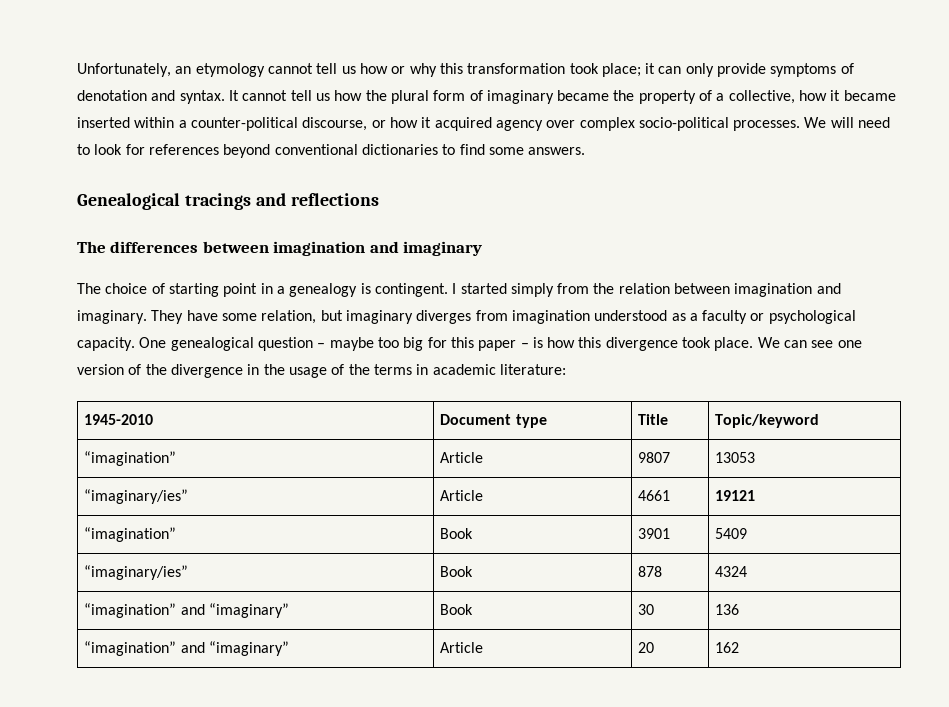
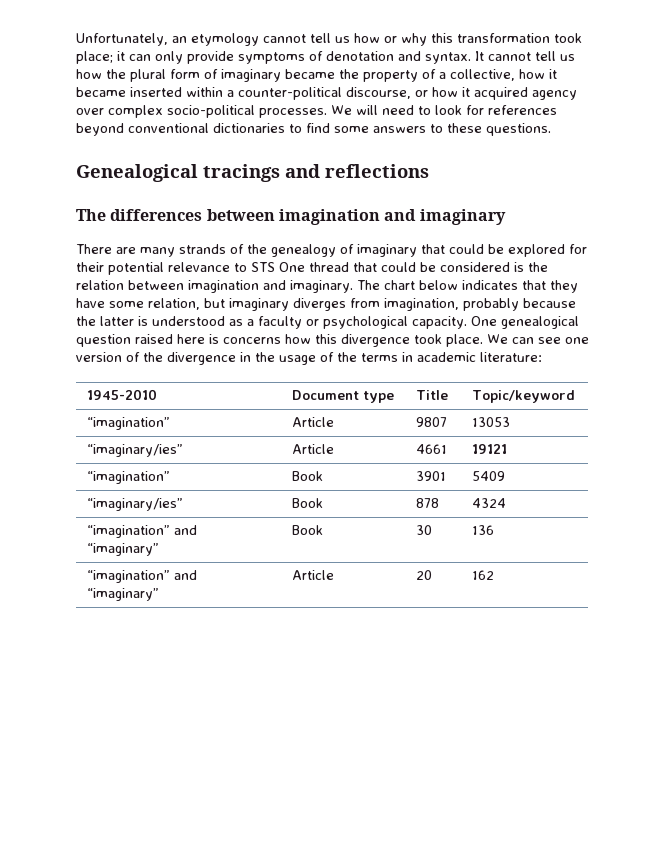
- We will need to look for references beyond conventional dictionaries to find some answers.
+ We will need to look for references beyond conventional dictionaries to find some answers to these questions.
- The choice of starting point in a genealogy is contingent. I started simply from the relation between imagination and imaginary.
+ There are many strands of the genealogy of imaginary that could be explored for their potential relevance to STS One thread that could be considered is the relation between imagination and imaginary.
- They have some relation, but imaginary diverges from imagination understood as a faculty or psychological capacity.
+ The chart below indicates that they have some relation, but imaginary diverges from imagination, probably because the latter is understood as a faculty or psychological capacity.
- One genealogical question – maybe too big for this paper – is how this divergence took place.
+ One genealogical question raised here is concerns how this divergence took place.

